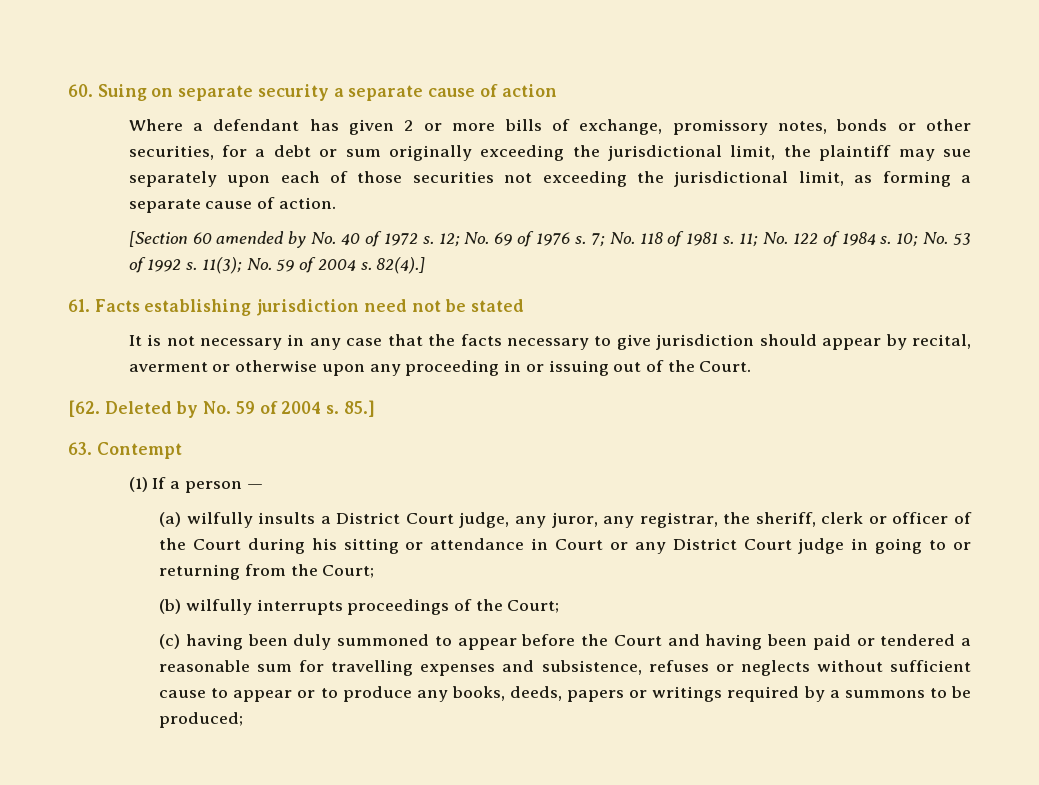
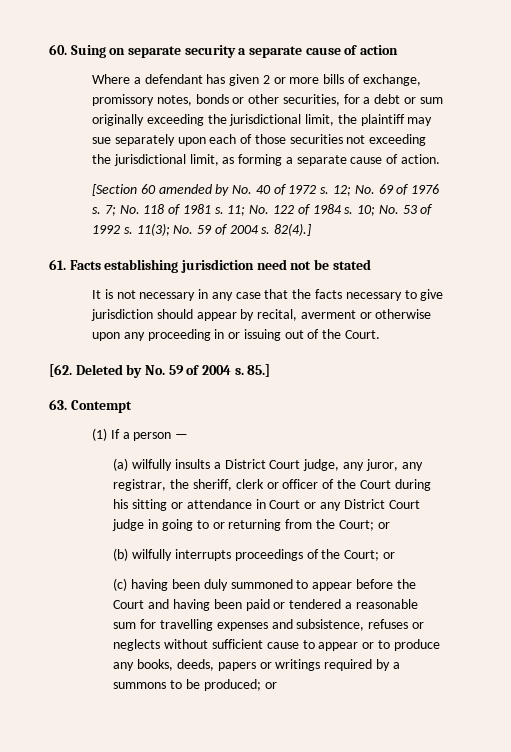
- (a) wilfully insults a District Court judge, any juror, any registrar, the sheriff, clerk or officer of the Court during his sitting or attendance in Court or any District Court judge in going to or returning from the Court;
+ (a) wilfully insults a District Court judge, any juror, any registrar, the sheriff, clerk or officer of the Court during his sitting or attendance in Court or any District Court judge in going to or returning from the Court; or
- (b) wilfully interrupts proceedings of the Court;
+ (b) wilfully interrupts proceedings of the Court; or
- (c) having been duly summoned to appear before the Court and having been paid or tendered a reasonable sum for travelling expenses and subsistence, refuses or neglects without sufficient cause to appear or to produce any books, deeds, papers or writings required by a summons to be produced;
+ (c) having been duly summoned to appear before the Court and having been paid or tendered a reasonable sum for travelling expenses and subsistence, refuses or neglects without sufficient cause to appear or to produce any books, deeds, papers or writings required by a summons to be produced; or

